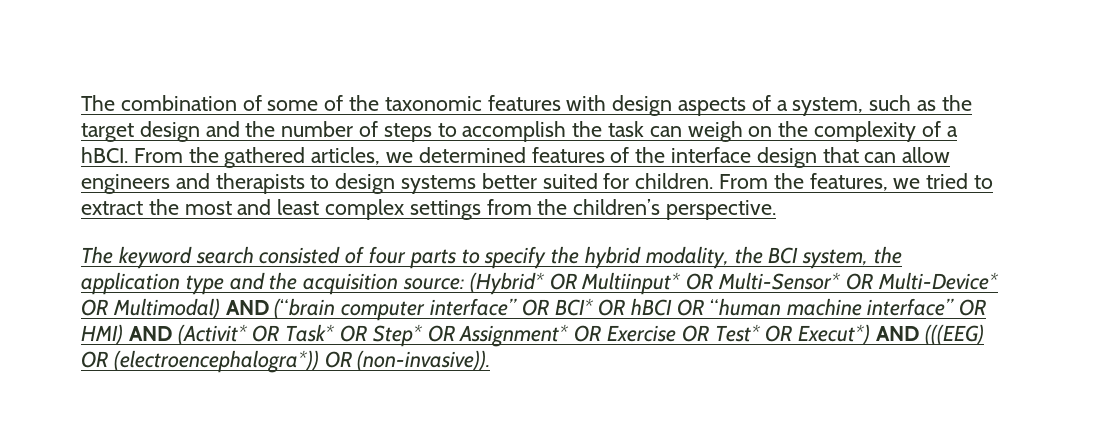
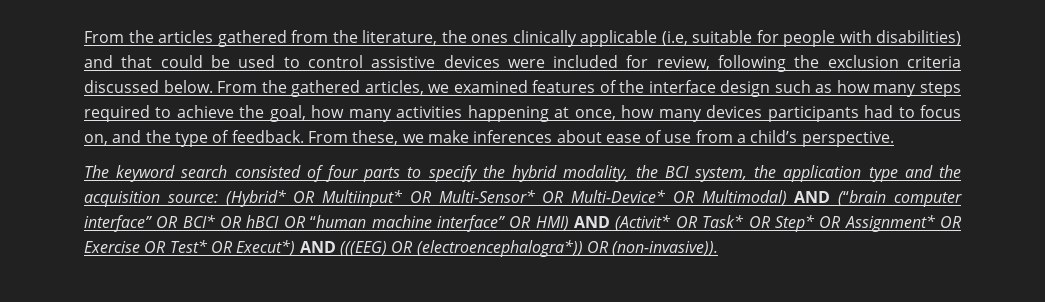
- The combination of some of the taxonomic features with design aspects of a system, such as the target design and the number of steps to accomplish the task can weigh on the complexity of a hBCI.
+ From the articles gathered from the literature, the ones clinically applicable (i.e, suitable for people with disabilities) and that could be used to control assistive devices were included for review, following the exclusion criteria discussed below.
- From the gathered articles, we determined features of the interface design that can allow engineers and therapists to design systems better suited for children. From the features, we tried to extract the most and least complex settings from the children’s perspective.
+ From the gathered articles, we examined features of the interface design such as how many steps required to achieve the goal, how many activities happening at once, how many devices participants had to focus on, and the type of feedback. From these, we make inferences about ease of use from a child’s perspective.

